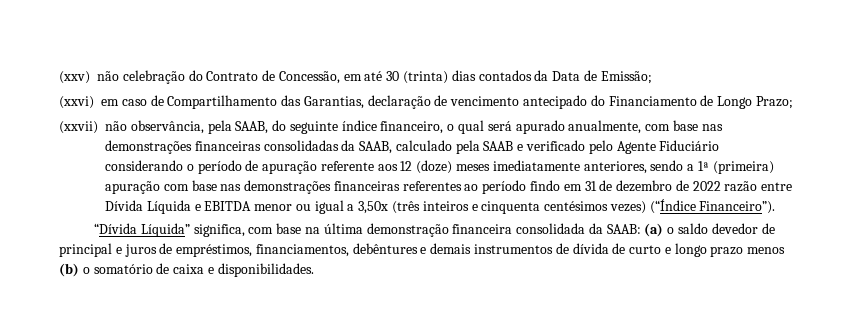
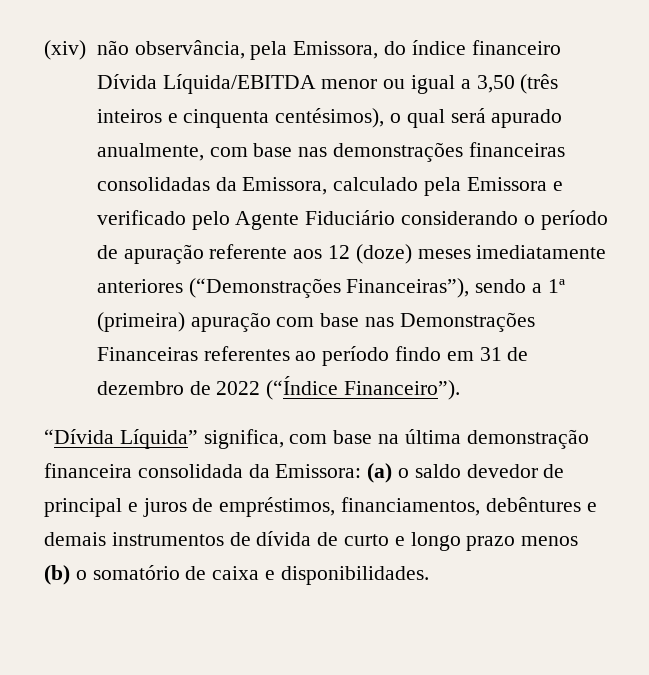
- (xxv) não celebração do Contrato de Concessão, em até 30 (trinta) dias contados da Data de Emissão;
- (xxvi) em caso de Compartilhamento das Garantias, declaração de vencimento antecipado do Financiamento de Longo Prazo;
- (xxvii) não observância, pela SAAB, do seguinte índice financeiro, o qual será apurado anualmente, com base nas demonstrações financeiras consolidadas da SAAB, calculado pela SAAB e verificado pelo Agente Fiduciário considerando o período de apuração referente aos 12 (doze) meses imediatamente anteriores, sendo a 1ª (primeira) apuração com base nas demonstrações financeiras referentes ao período findo em 31 de dezembro de 2022 razão entre Dívida Líquida e EBITDA menor ou igual a 3,50x (três inteiros e cinquenta centésimos vezes) (“Índice Financeiro”).
+ (xiv) não observância, pela Emissora, do índice financeiro Dívida Líquida/EBITDA menor ou igual a 3,50 (três inteiros e cinquenta centésimos), o qual será apurado anualmente, com base nas demonstrações financeiras consolidadas da Emissora, calculado pela Emissora e verificado pelo Agente Fiduciário considerando o período de apuração referente aos 12 (doze) meses imediatamente anteriores (“Demonstrações Financeiras”), sendo a 1ª (primeira) apuração com base nas Demonstrações Financeiras referentes ao período findo em 31 de dezembro de 2022 (“Índice Financeiro”).
- “Dívida Líquida” significa, com base na última demonstração financeira consolidada da SAAB: (a) o saldo devedor de principal e juros de empréstimos, financiamentos, debêntures e demais instrumentos de dívida de curto e longo prazo menos (b) o somatório de caixa e disponibilidades.
+ “Dívida Líquida” significa, com base na última demonstração financeira consolidada da Emissora: (a) o saldo devedor de principal e juros de empréstimos, financiamentos, debêntures e demais instrumentos de dívida de curto e longo prazo menos (b) o somatório de caixa e disponibilidades.

